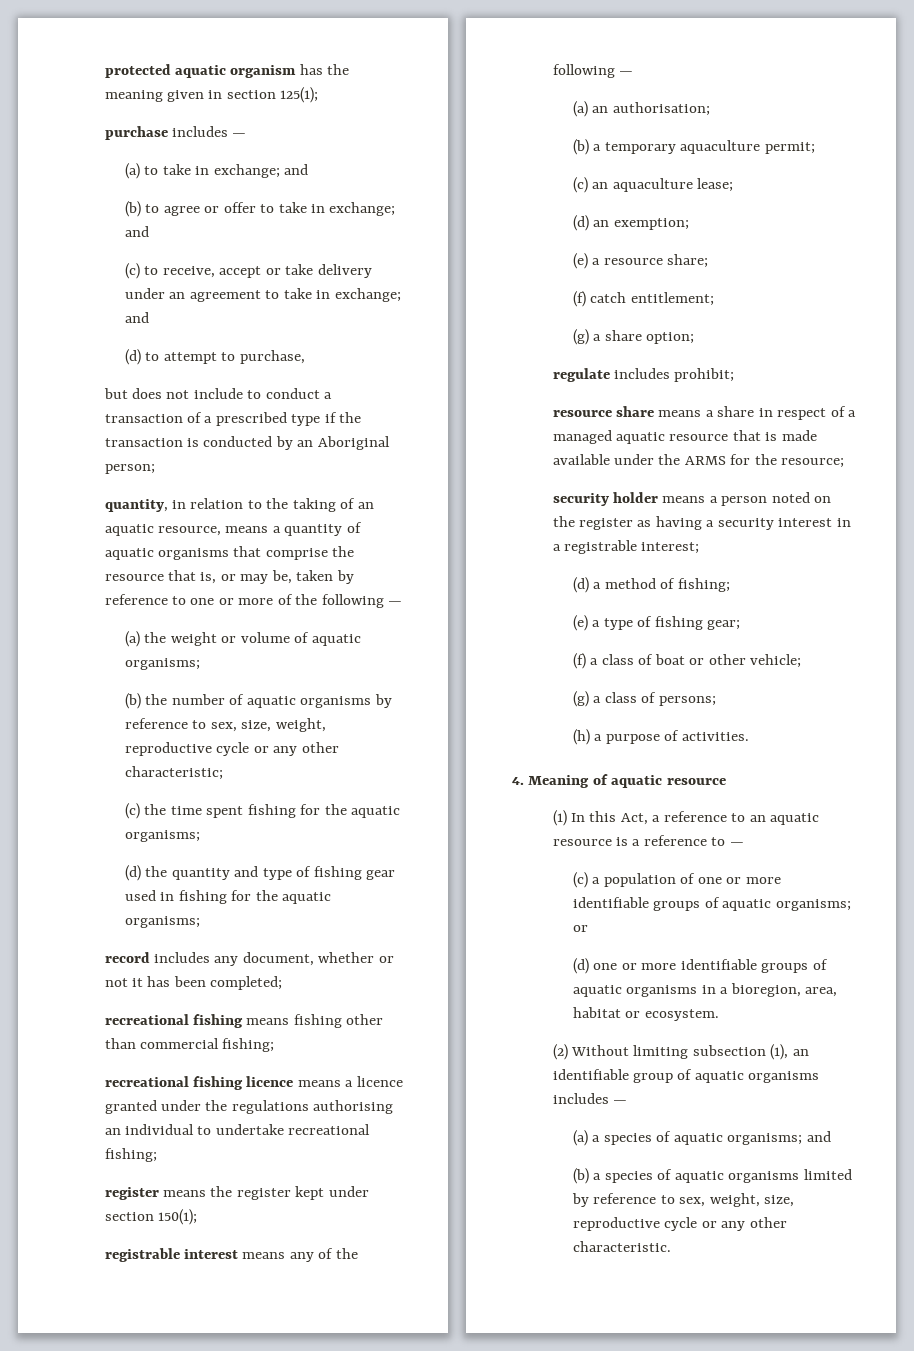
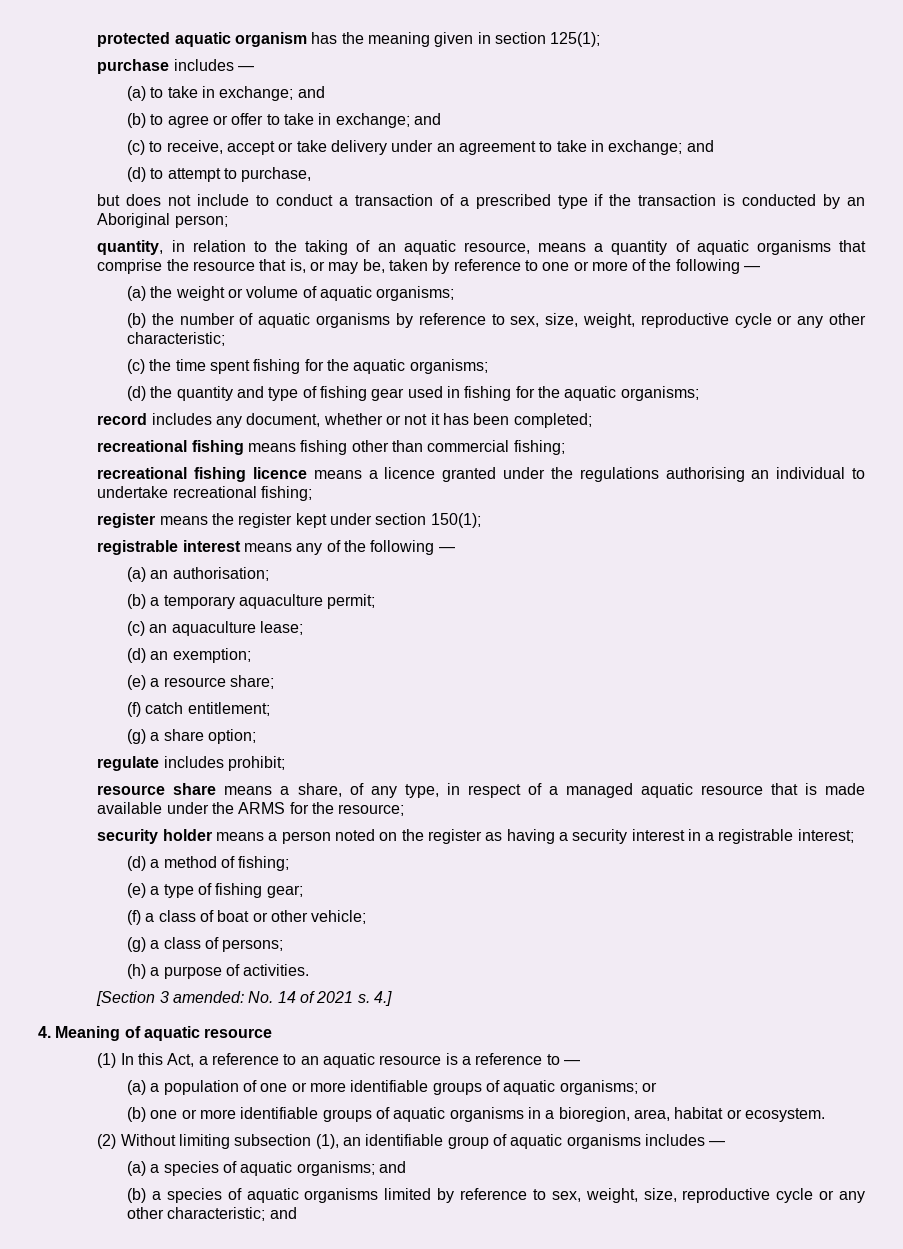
- resource share means a share in respect of a managed aquatic resource that is made available under the ARMS for the resource;
+ resource share means a share, of any type, in respect of a managed aquatic resource that is made available under the ARMS for the resource;
+ [Section 3 amended: No. 14 of 2021 s. 4.]
- (c) a population of one or more identifiable groups of aquatic organisms; or
+ (a) a population of one or more identifiable groups of aquatic organisms; or
- (d) one or more identifiable groups of aquatic organisms in a bioregion, area, habitat or ecosystem.
+ (b) one or more identifiable groups of aquatic organisms in a bioregion, area, habitat or ecosystem.
- (b) a species of aquatic organisms limited by reference to sex, weight, size, reproductive cycle or any other characteristic.
+ (b) a species of aquatic organisms limited by reference to sex, weight, size, reproductive cycle or any other characteristic; and

